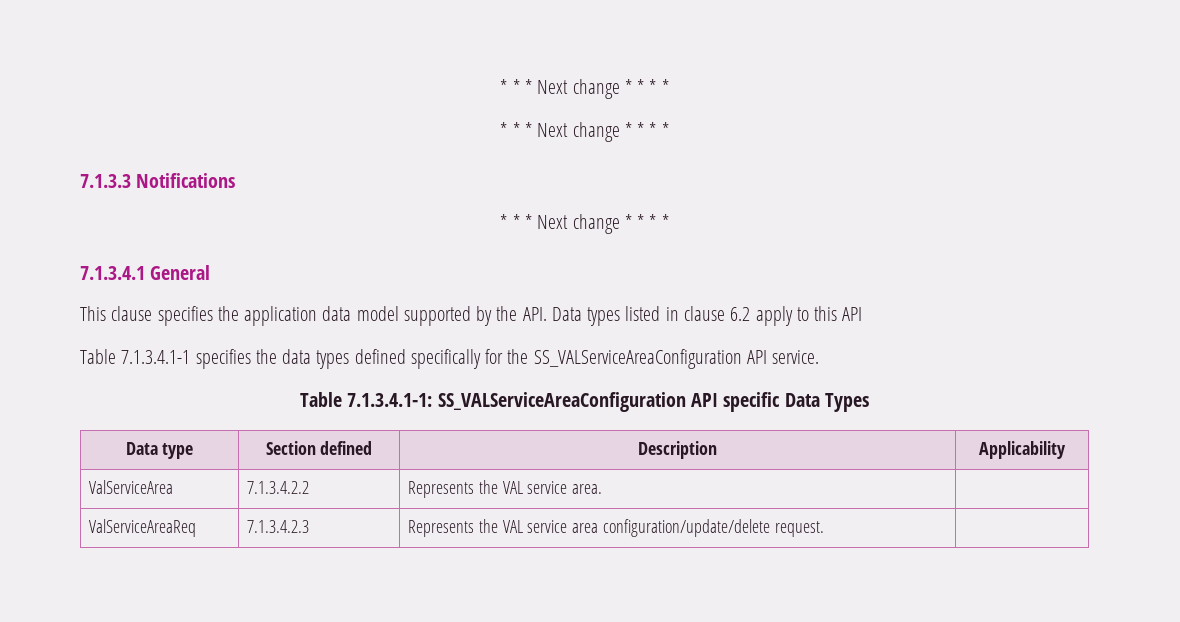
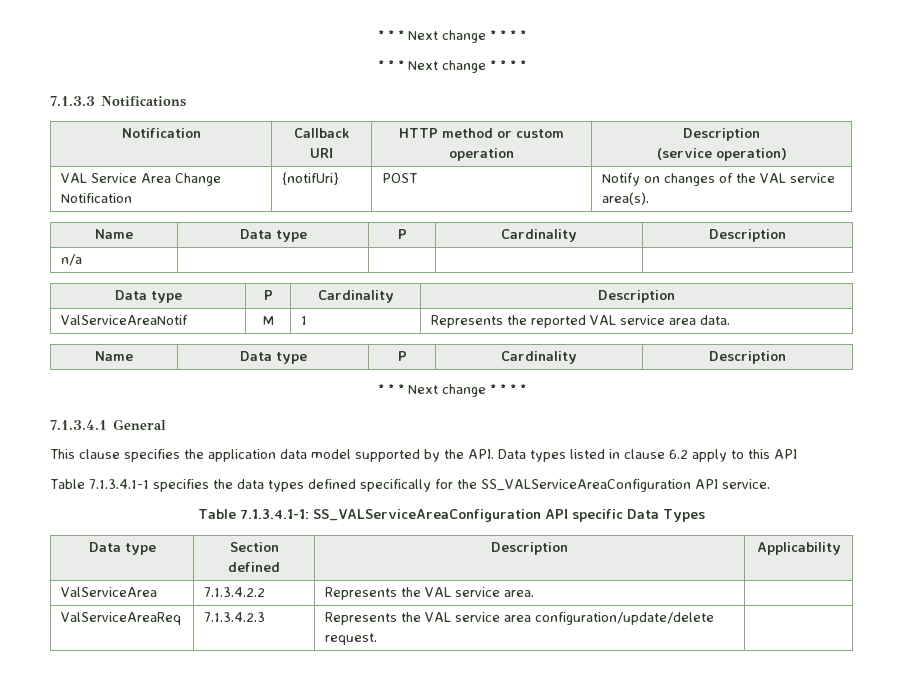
+ Notification | Callback URI | HTTP method or custom operation | Description
+ (service operation)
+ VAL Service Area Change Notification | {notifUri} | POST | Notify on changes of the VAL service area(s).
+ Name | Data type | P | Cardinality | Description
+ n/a | | | |
+ Data type | P | Cardinality | Description
+ ValServiceAreaNotif | M | 1 | Represents the reported VAL service area data.
+ Name | Data type | P | Cardinality | Description

